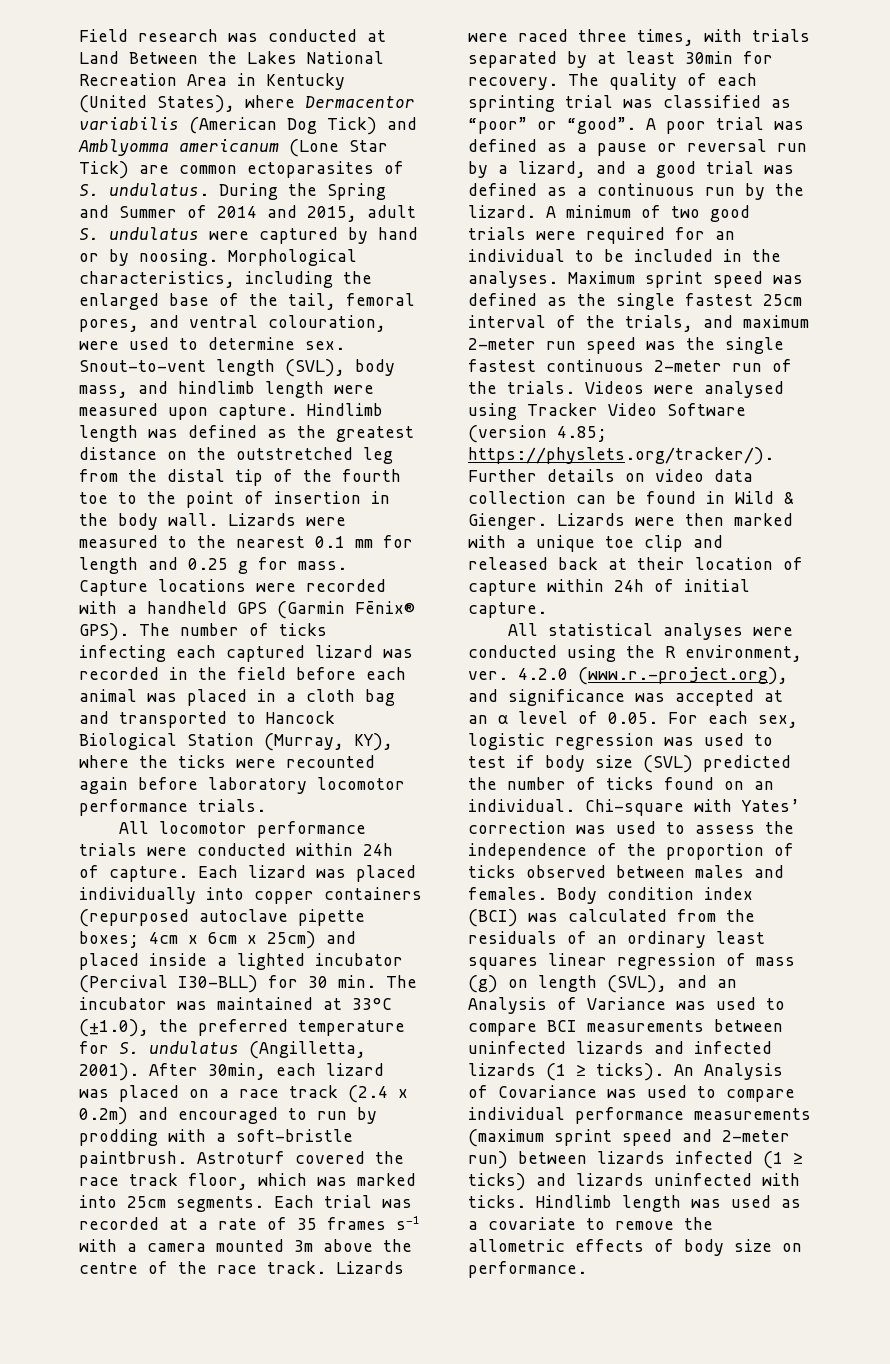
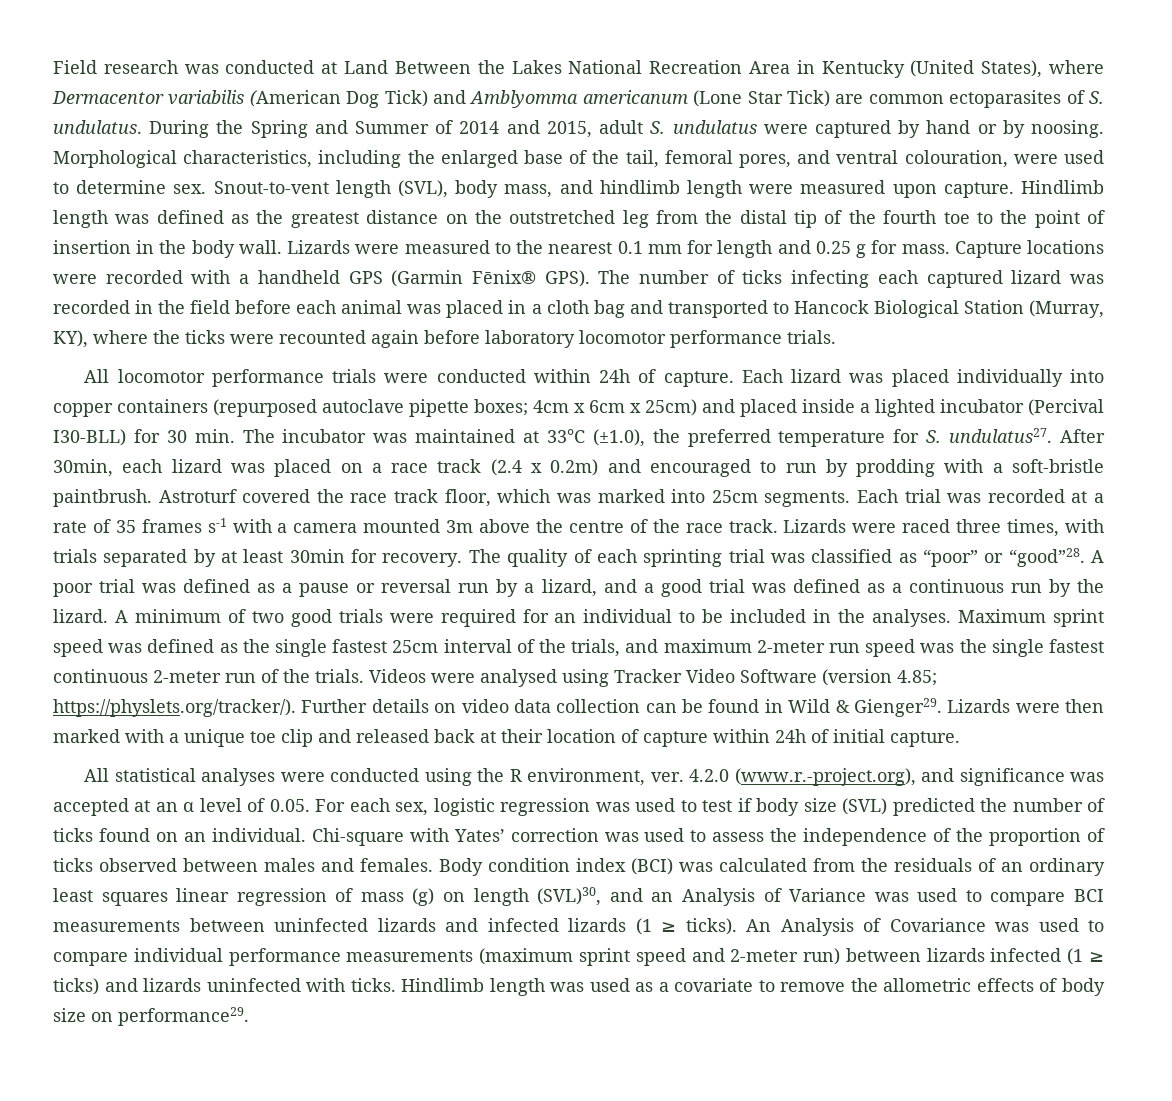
- Each lizard was placed individually into copper containers (repurposed autoclave pipette boxes; 4cm x 6cm x 25cm) and placed inside a lighted incubator (Percival I30-BLL) for 30 min. The incubator was maintained at 33°C (±1.0), the preferred temperature for S. undulatus (Angilletta, 2001).
+ Each lizard was placed individually into copper containers (repurposed autoclave pipette boxes; 4cm x 6cm x 25cm) and placed inside a lighted incubator (Percival I30-BLL) for 30 min. The incubator was maintained at 33°C (±1.0), the preferred temperature for S. undulatus27.
- The quality of each sprinting trial was classified as “poor” or “good”.
+ The quality of each sprinting trial was classified as “poor” or “good”28.
- Videos were analysed using Tracker Video Software (version 4.85; https://physlets.org/tracker/). Further details on video data collection can be found in Wild & Gienger.
+ Videos were analysed using Tracker Video Software (version 4.85; https://physlets.org/tracker/). Further details on video data collection can be found in Wild & Gienger29.
- Body condition index (BCI) was calculated from the residuals of an ordinary least squares linear regression of mass (g) on length (SVL), and an Analysis of Variance was used to compare BCI measurements between uninfected lizards and infected lizards (1 ≥ ticks).
+ Body condition index (BCI) was calculated from the residuals of an ordinary least squares linear regression of mass (g) on length (SVL)30, and an Analysis of Variance was used to compare BCI measurements between uninfected lizards and infected lizards (1 ≥ ticks).
- Hindlimb length was used as a covariate to remove the allometric effects of body size on performance.
+ Hindlimb length was used as a covariate to remove the allometric effects of body size on performance29.

